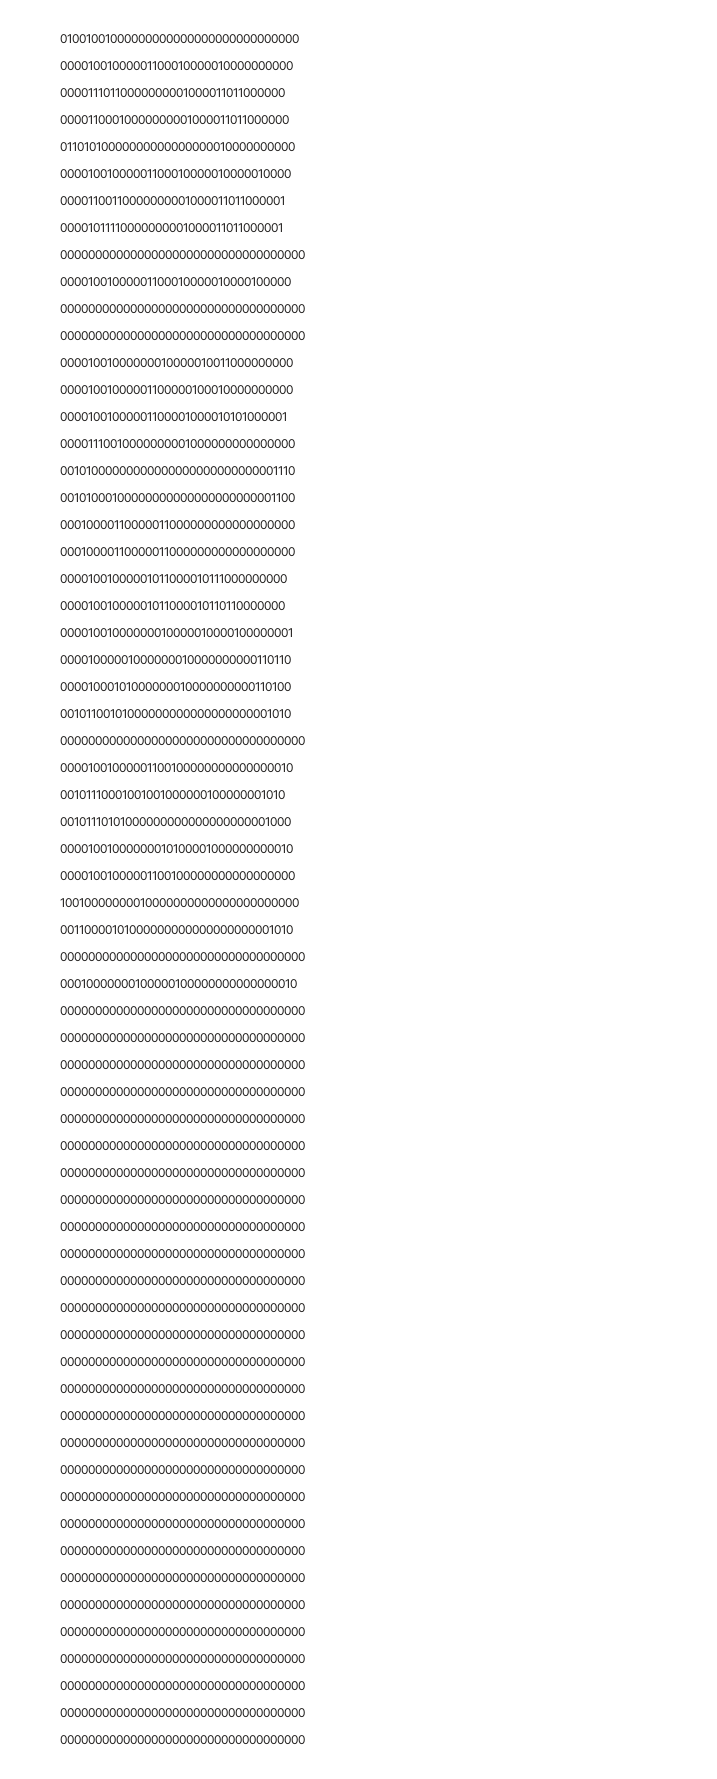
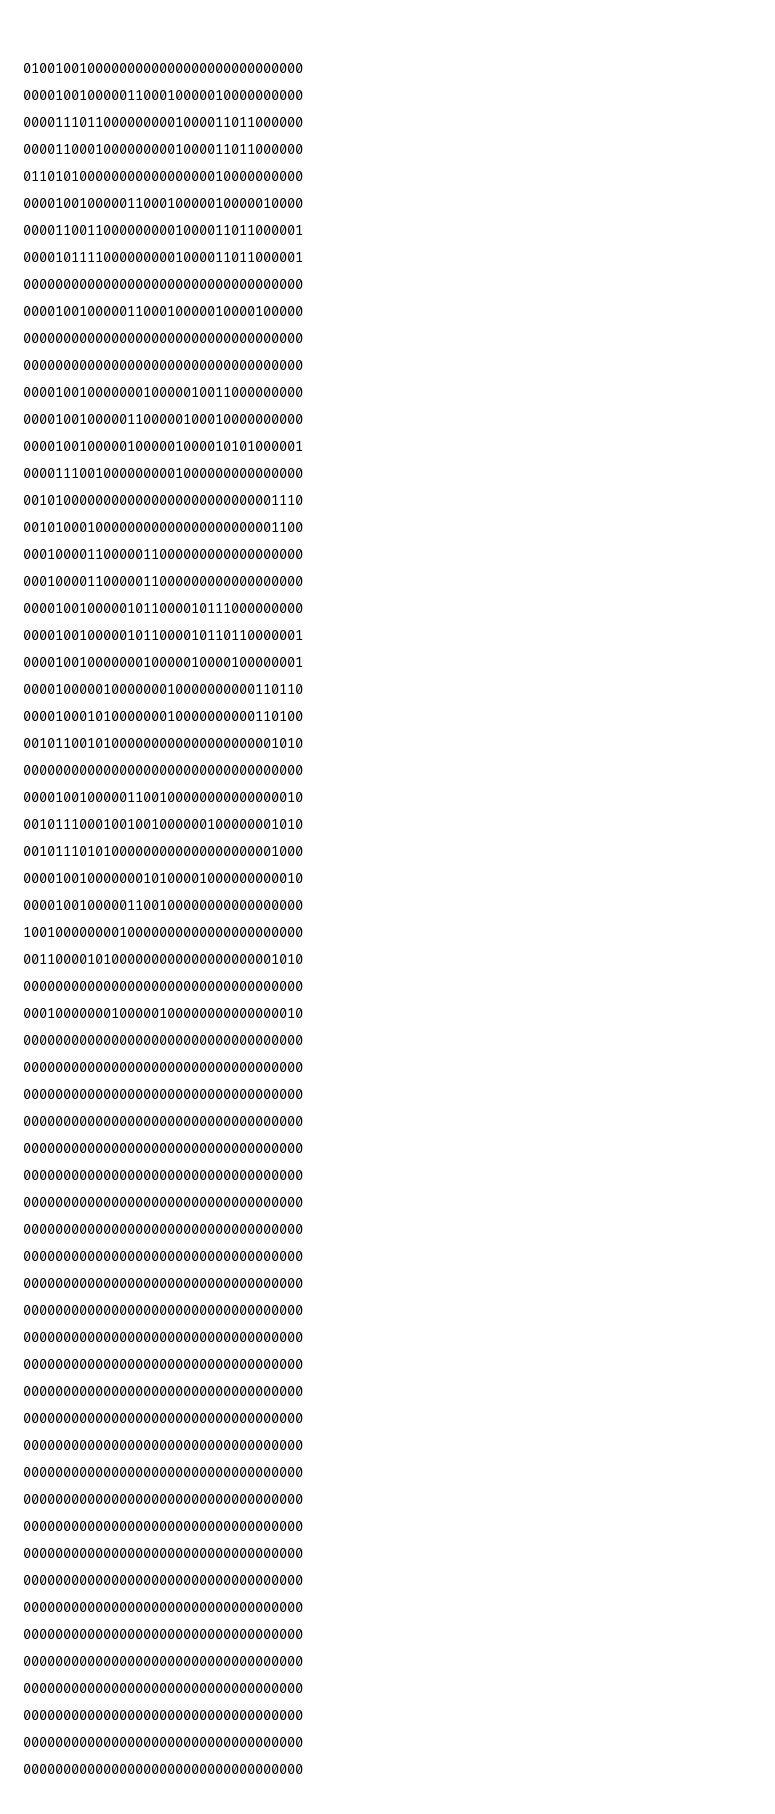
- 00001001000001100001000010101000001
+ 00001001000001000001000010101000001
- 00001001000001011000010110110000000
+ 00001001000001011000010110110000001

